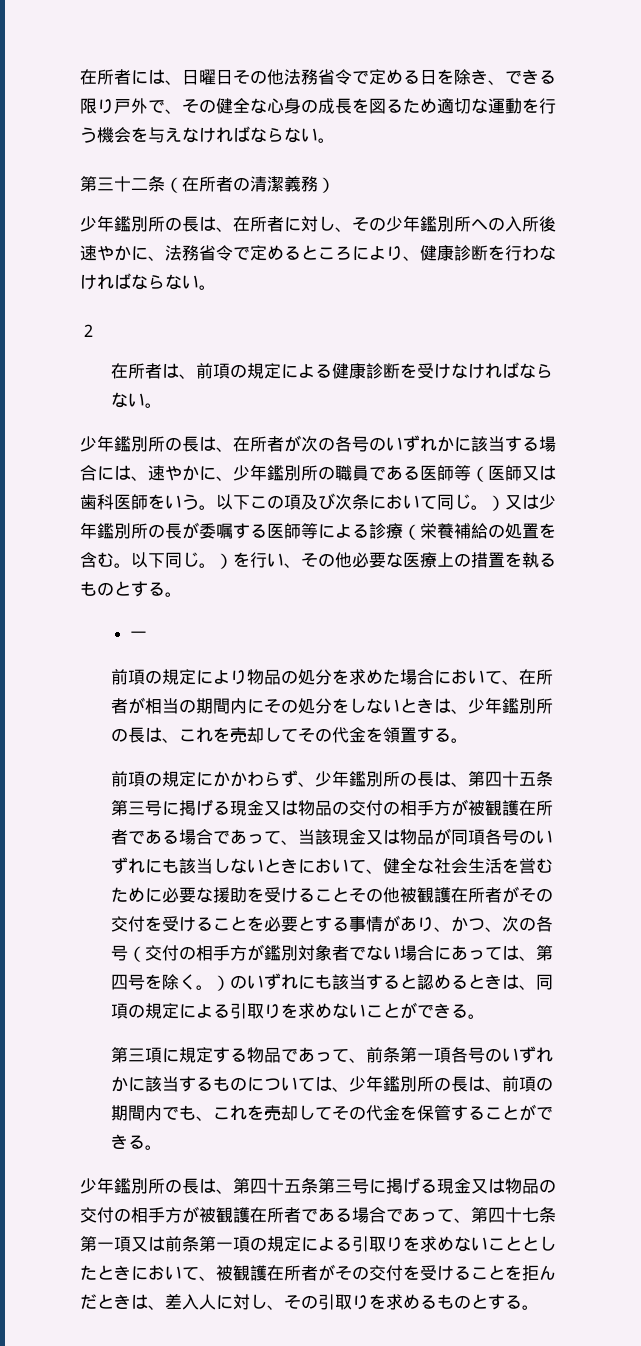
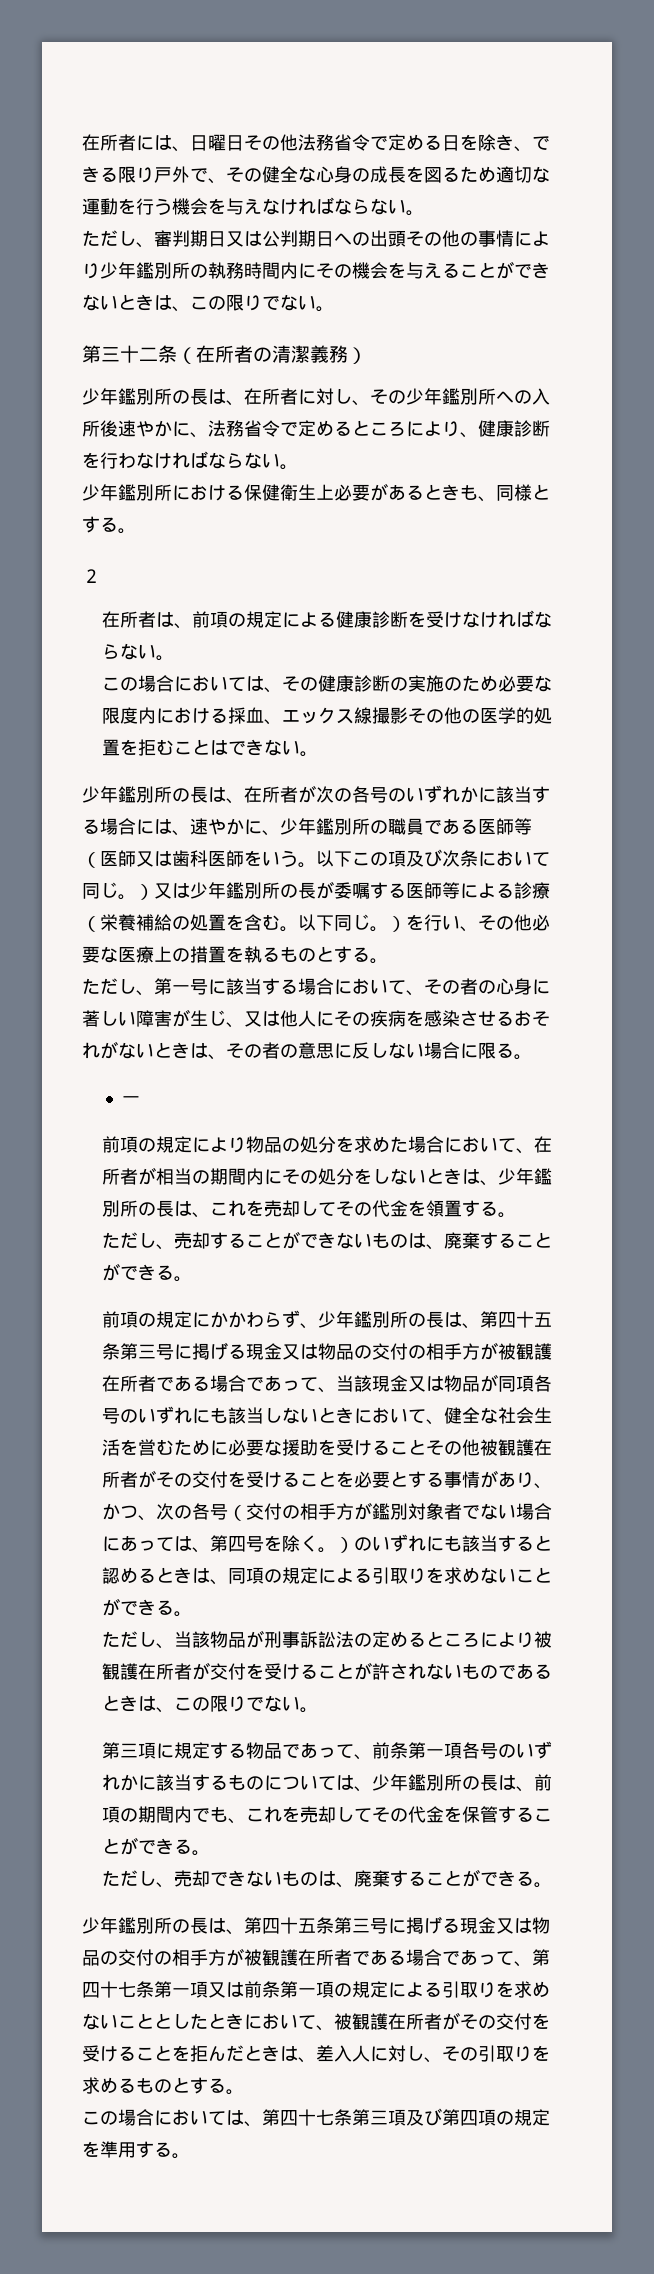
+ ただし、審判期日又は公判期日への出頭その他の事情により少年鑑別所の執務時間内にその機会を与えることができないときは、この限りでない。
+ 少年鑑別所における保健衛生上必要があるときも、同様とする。
+ この場合においては、その健康診断の実施のため必要な限度内における採血、エックス線撮影その他の医学的処置を拒むことはできない。
+ ただし、第一号に該当する場合において、その者の心身に著しい障害が生じ、又は他人にその疾病を感染させるおそれがないときは、その者の意思に反しない場合に限る。
+ ただし、売却することができないものは、廃棄することができる。
+ ただし、当該物品が刑事訴訟法の定めるところにより被観護在所者が交付を受けることが許されないものであるときは、この限りでない。
+ ただし、売却できないものは、廃棄することができる。
+ この場合においては、第四十七条第三項及び第四項の規定を準用する。

